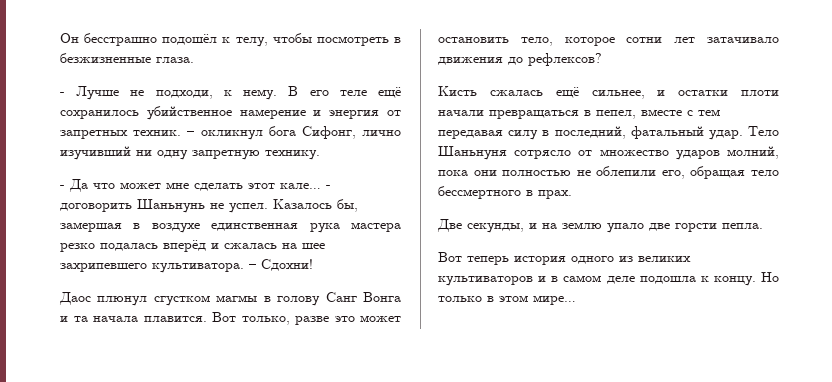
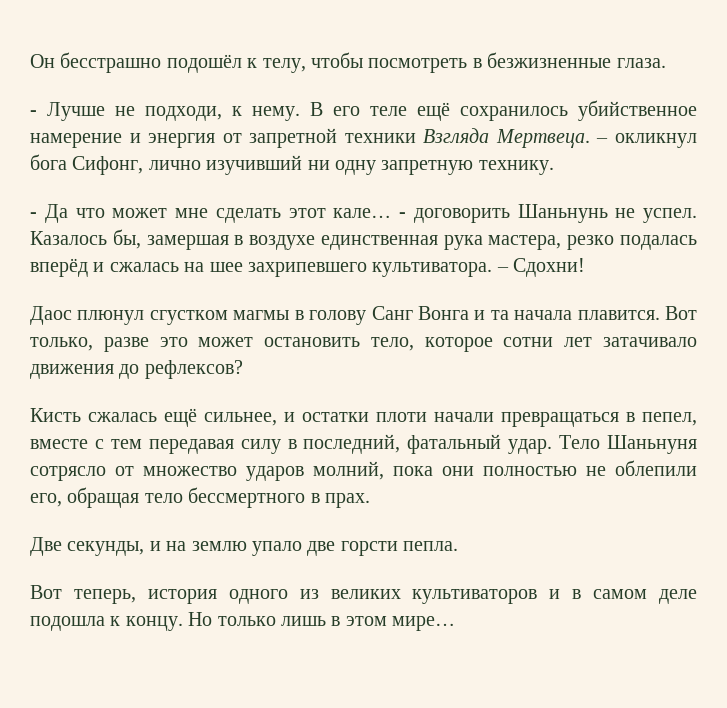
- В его теле ещё сохранилось убийственное намерение и энергия от запретных техник.
+ В его теле ещё сохранилось убийственное намерение и энергия от запретной техники Взгляда Мертвеца.
- Казалось бы, замершая в воздухе единственная рука мастера резко подалась вперёд и сжалась на шее захрипевшего культиватора.
+ Казалось бы, замершая в воздухе единственная рука мастера, резко подалась вперёд и сжалась на шее захрипевшего культиватора.
- Вот теперь история одного из великих культиваторов и в самом деле подошла к концу.
+ Вот теперь, история одного из великих культиваторов и в самом деле подошла к концу.
- Но только в этом мире…
+ Но только лишь в этом мире…

